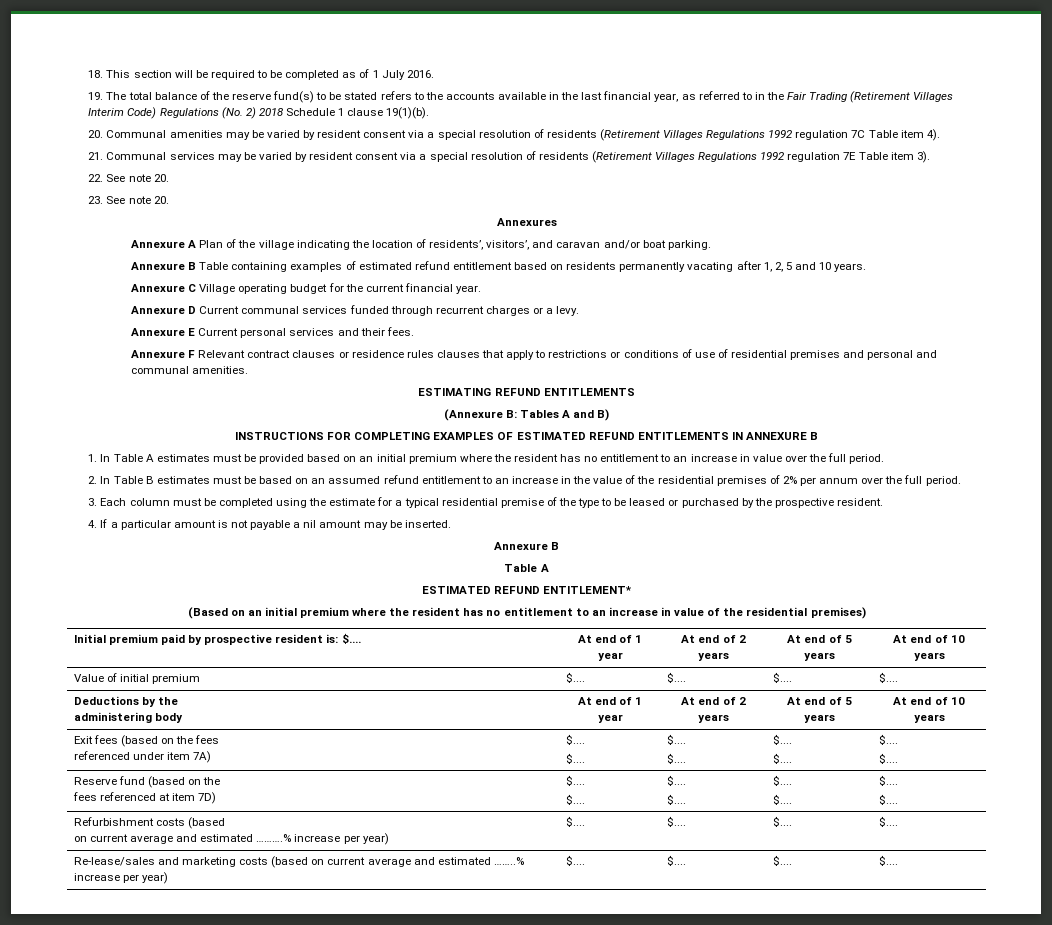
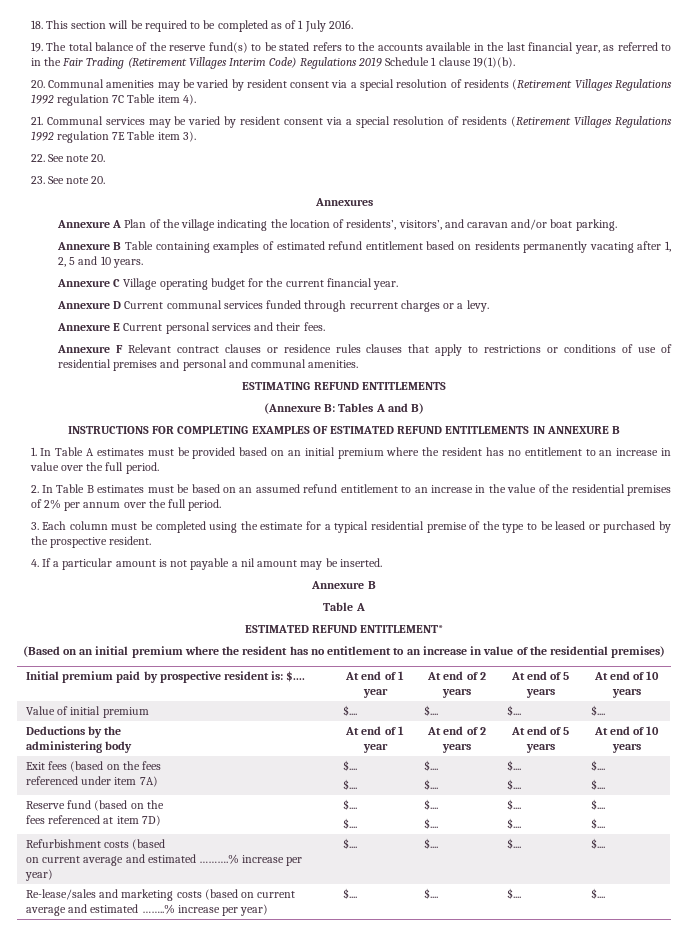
- 19. The total balance of the reserve fund(s) to be stated refers to the accounts available in the last financial year, as referred to in the Fair Trading (Retirement Villages Interim Code) Regulations (No. 2) 2018 Schedule 1 clause 19(1)(b).
+ 19. The total balance of the reserve fund(s) to be stated refers to the accounts available in the last financial year, as referred to in the Fair Trading (Retirement Villages Interim Code) Regulations 2019 Schedule 1 clause 19(1)(b).

